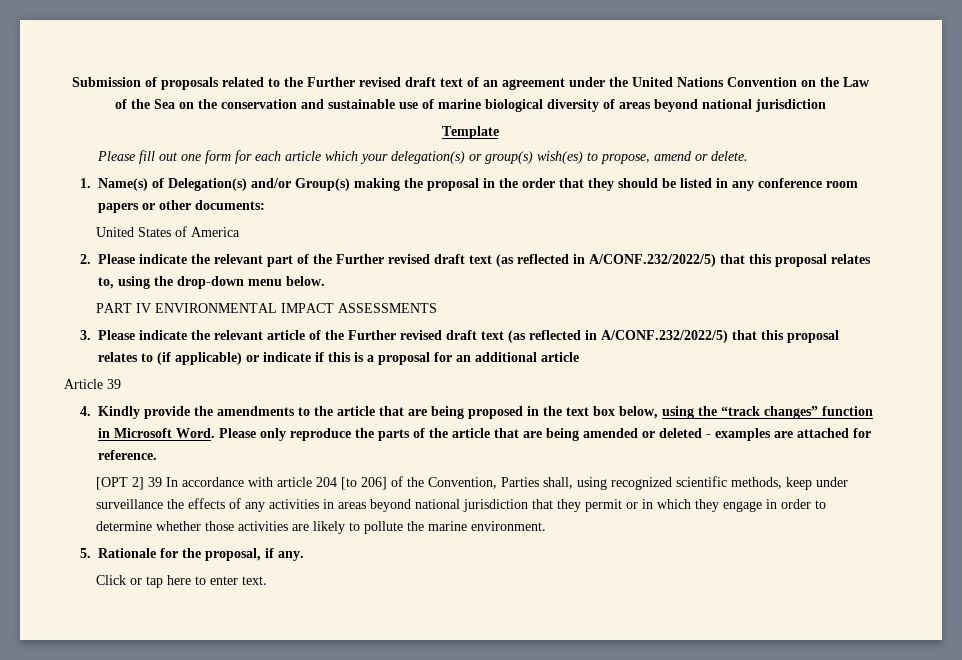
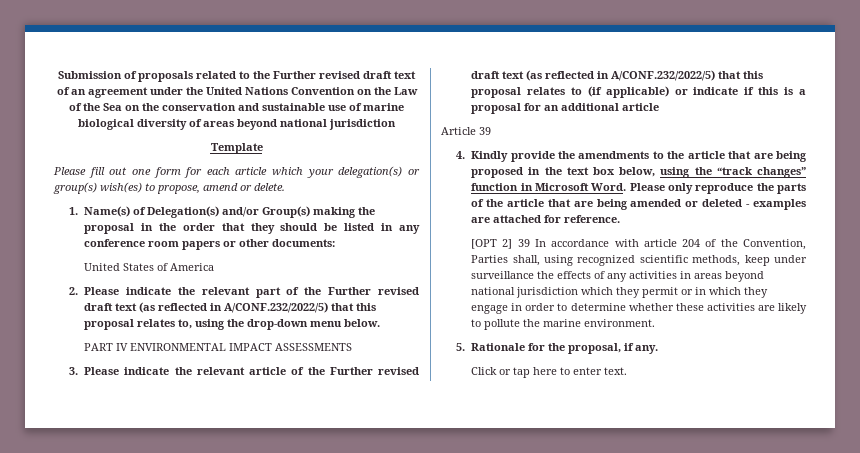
- [OPT 2] 39 In accordance with article 204 [to 206] of the Convention, Parties shall, using recognized scientific methods, keep under surveillance the effects of any activities in areas beyond national jurisdiction that they permit or in which they engage in order to determine whether those activities are likely to pollute the marine environment.
+ [OPT 2] 39 In accordance with article 204 of the Convention, Parties shall, using recognized scientific methods, keep under surveillance the effects of any activities in areas beyond national jurisdiction which they permit or in which they engage in order to determine whether these activities are likely to pollute the marine environment.

